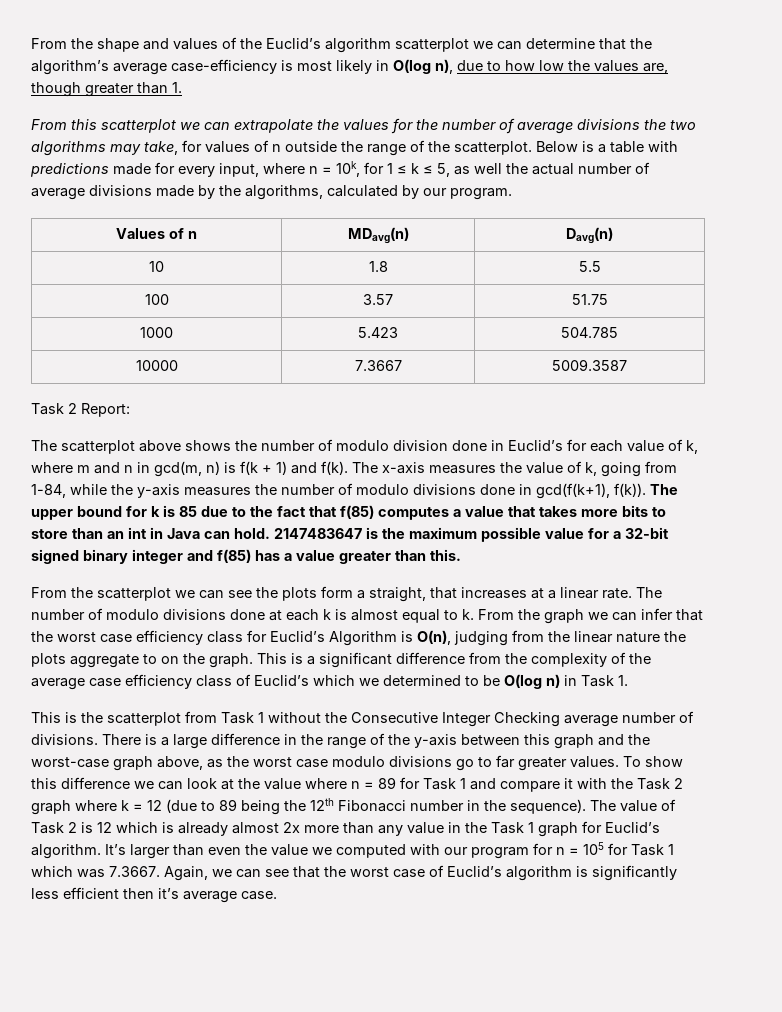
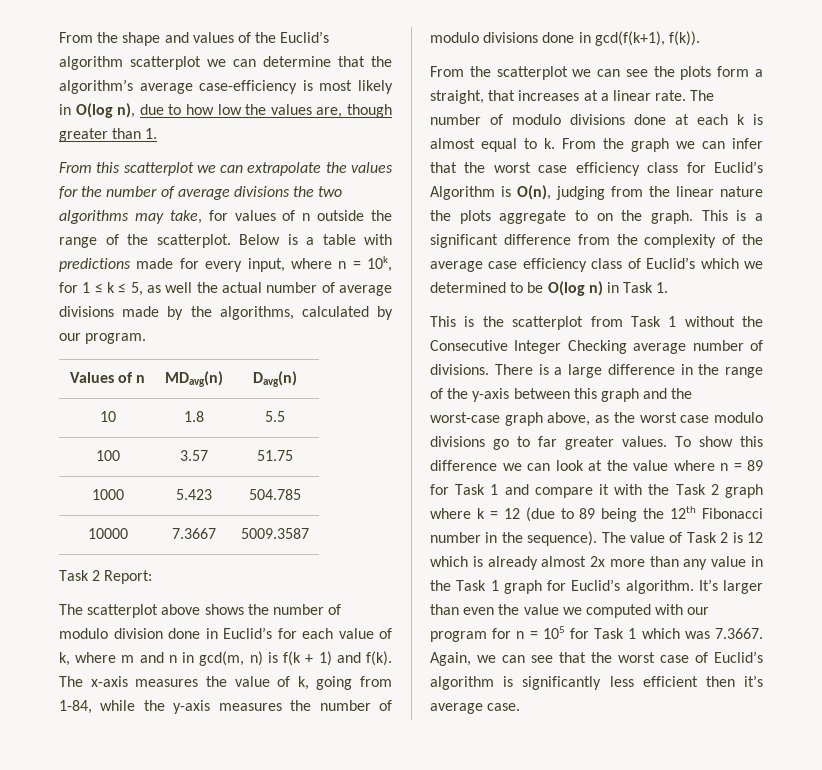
- The upper bound for k is 85 due to the fact that f(85) computes a value that takes more bits to store than an int in Java can hold. 2147483647 is the maximum possible value for a 32-bit signed binary integer and f(85) has a value greater than this.

